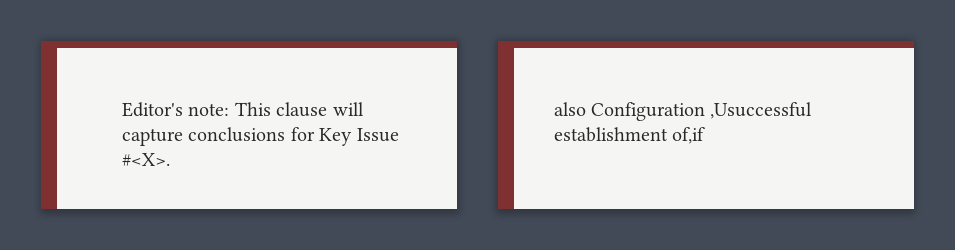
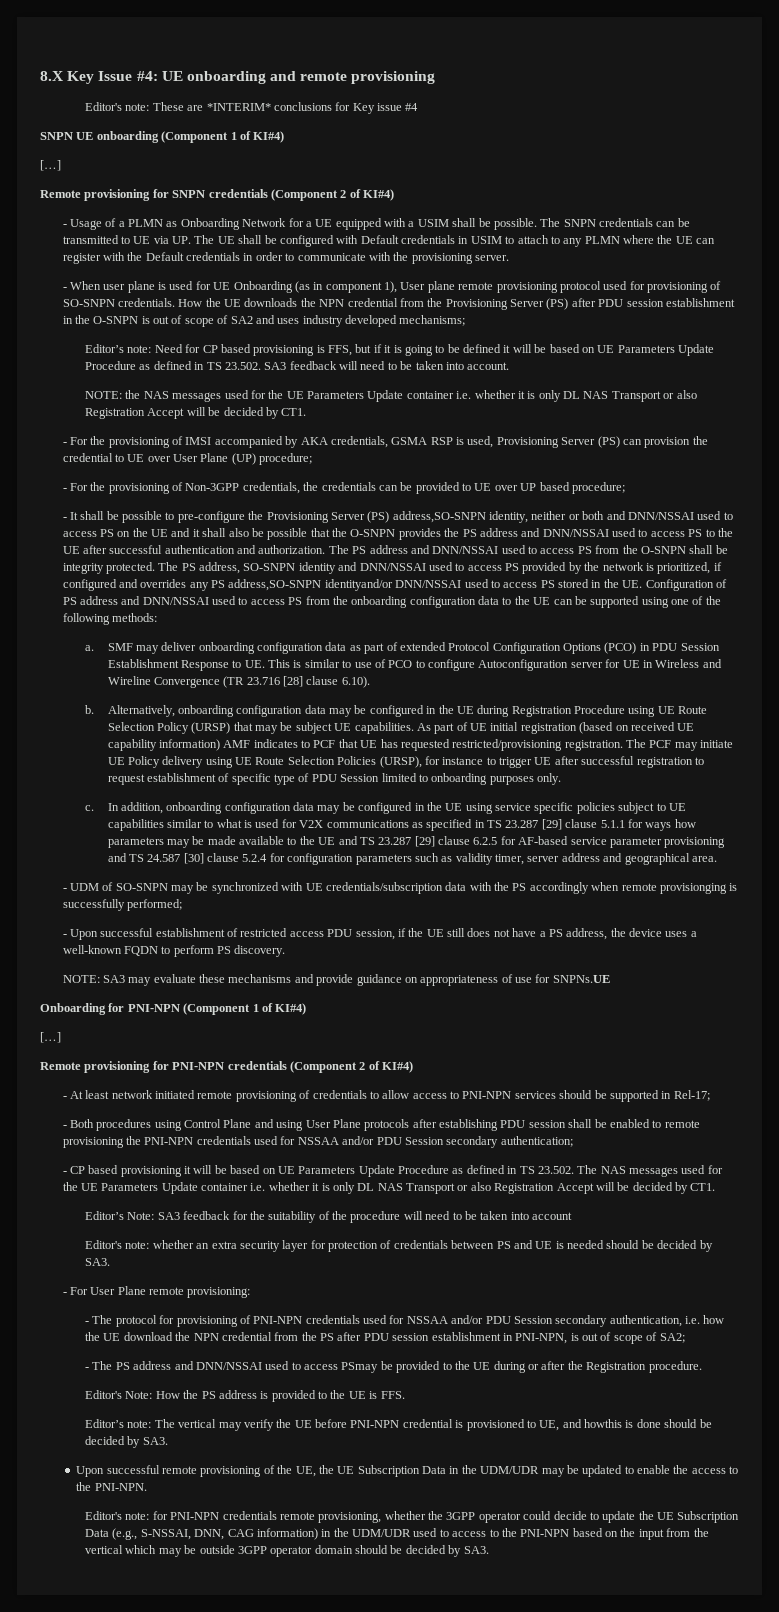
- Editor's note: This clause will capture conclusions for Key Issue #<X>.
- also Configuration ,Usuccessful establishment of,if
+ 8.X Key Issue #4: UE onboarding and remote provisioning
+ Editor's note: These are *INTERIM* conclusions for Key issue #4
+ SNPN UE onboarding (Component 1 of KI#4)
+ […]
+ Remote provisioning for SNPN credentials (Component 2 of KI#4)
+ - Usage of a PLMN as Onboarding Network for a UE equipped with a USIM shall be possible. The SNPN credentials can be transmitted to UE via UP. The UE shall be configured with Default credentials in USIM to attach to any PLMN where the UE can register with the Default credentials in order to communicate with the provisioning server.
+ - When user plane is used for UE Onboarding (as in component 1), User plane remote provisioning protocol used for provisioning of SO-SNPN credentials. How the UE downloads the NPN credential from the Provisioning Server (PS) after PDU session establishment in the O-SNPN is out of scope of SA2 and uses industry developed mechanisms;
+ Editor’s note: Need for CP based provisioning is FFS, but if it is going to be defined it will be based on UE Parameters Update Procedure as defined in TS 23.502. SA3 feedback will need to be taken into account.
+ NOTE: the NAS messages used for the UE Parameters Update container i.e. whether it is only DL NAS Transport or also Registration Accept will be decided by CT1.
+ - For the provisioning of IMSI accompanied by AKA credentials, GSMA RSP is used, Provisioning Server (PS) can provision the credential to UE over User Plane (UP) procedure;
+ - For the provisioning of Non-3GPP credentials, the credentials can be provided to UE over UP based procedure;
+ - It shall be possible to pre-configure the Provisioning Server (PS) address,SO-SNPN identity, neither or both and DNN/NSSAI used to access PS on the UE and it shall also be possible that the O-SNPN provides the PS address and DNN/NSSAI used to access PS to the UE after successful authentication and authorization. The PS address and DNN/NSSAI used to access PS from the O-SNPN shall be integrity protected. The PS address, SO-SNPN identity and DNN/NSSAI used to access PS provided by the network is prioritized, if configured and overrides any PS address,SO-SNPN identityand/or DNN/NSSAI used to access PS stored in the UE. Configuration of PS address and DNN/NSSAI used to access PS from the onboarding configuration data to the UE can be supported using one of the following methods:
+ a. SMF may deliver onboarding configuration data as part of extended Protocol Configuration Options (PCO) in PDU Session Establishment Response to UE. This is similar to use of PCO to configure Autoconfiguration server for UE in Wireless and Wireline Convergence (TR 23.716 [28] clause 6.10).
+ b. Alternatively, onboarding configuration data may be configured in the UE during Registration Procedure using UE Route Selection Policy (URSP) that may be subject UE capabilities. As part of UE initial registration (based on received UE capability information) AMF indicates to PCF that UE has requested restricted/provisioning registration. The PCF may initiate UE Policy delivery using UE Route Selection Policies (URSP), for instance to trigger UE after successful registration to request establishment of specific type of PDU Session limited to onboarding purposes only.
+ c. In addition, onboarding configuration data may be configured in the UE using service specific policies subject to UE capabilities similar to what is used for V2X communications as specified in TS 23.287 [29] clause 5.1.1 for ways how parameters may be made available to the UE and TS 23.287 [29] clause 6.2.5 for AF-based service parameter provisioning and TS 24.587 [30] clause 5.2.4 for configuration parameters such as validity timer, server address and geographical area.
+ - UDM of SO-SNPN may be synchronized with UE credentials/subscription data with the PS accordingly when remote provisionging is successfully performed;
+ - Upon successful establishment of restricted access PDU session, if the UE still does not have a PS address, the device uses a well-known FQDN to perform PS discovery.
+ NOTE: SA3 may evaluate these mechanisms and provide guidance on appropriateness of use for SNPNs.UE
+ Onboarding for PNI-NPN (Component 1 of KI#4)
+ […]
+ Remote provisioning for PNI-NPN credentials (Component 2 of KI#4)
+ - At least network initiated remote provisioning of credentials to allow access to PNI-NPN services should be supported in Rel-17;
+ - Both procedures using Control Plane and using User Plane protocols after establishing PDU session shall be enabled to remote provisioning the PNI-NPN credentials used for NSSAA and/or PDU Session secondary authentication;
+ - CP based provisioning it will be based on UE Parameters Update Procedure as defined in TS 23.502. The NAS messages used for the UE Parameters Update container i.e. whether it is only DL NAS Transport or also Registration Accept will be decided by CT1.
+ Editor’s Note: SA3 feedback for the suitability of the procedure will need to be taken into account
+ Editor's note: whether an extra security layer for protection of credentials between PS and UE is needed should be decided by SA3.
+ - For User Plane remote provisioning:
+ - The protocol for provisioning of PNI-NPN credentials used for NSSAA and/or PDU Session secondary authentication, i.e. how the UE download the NPN credential from the PS after PDU session establishment in PNI-NPN, is out of scope of SA2;
+ - The PS address and DNN/NSSAI used to access PSmay be provided to the UE during or after the Registration procedure.
+ Editor's Note: How the PS address is provided to the UE is FFS.
+ Editor’s note: The vertical may verify the UE before PNI-NPN credential is provisioned to UE, and howthis is done should be decided by SA3.
+ Upon successful remote provisioning of the UE, the UE Subscription Data in the UDM/UDR may be updated to enable the access to the PNI-NPN.
+ Editor's note: for PNI-NPN credentials remote provisioning, whether the 3GPP operator could decide to update the UE Subscription Data (e.g., S-NSSAI, DNN, CAG information) in the UDM/UDR used to access to the PNI-NPN based on the input from the vertical which may be outside 3GPP operator domain should be decided by SA3.

